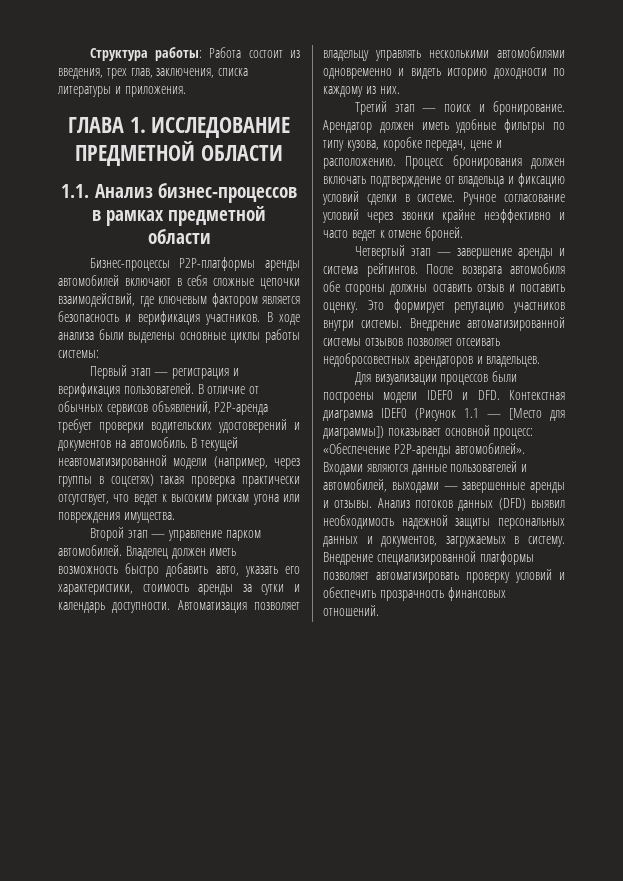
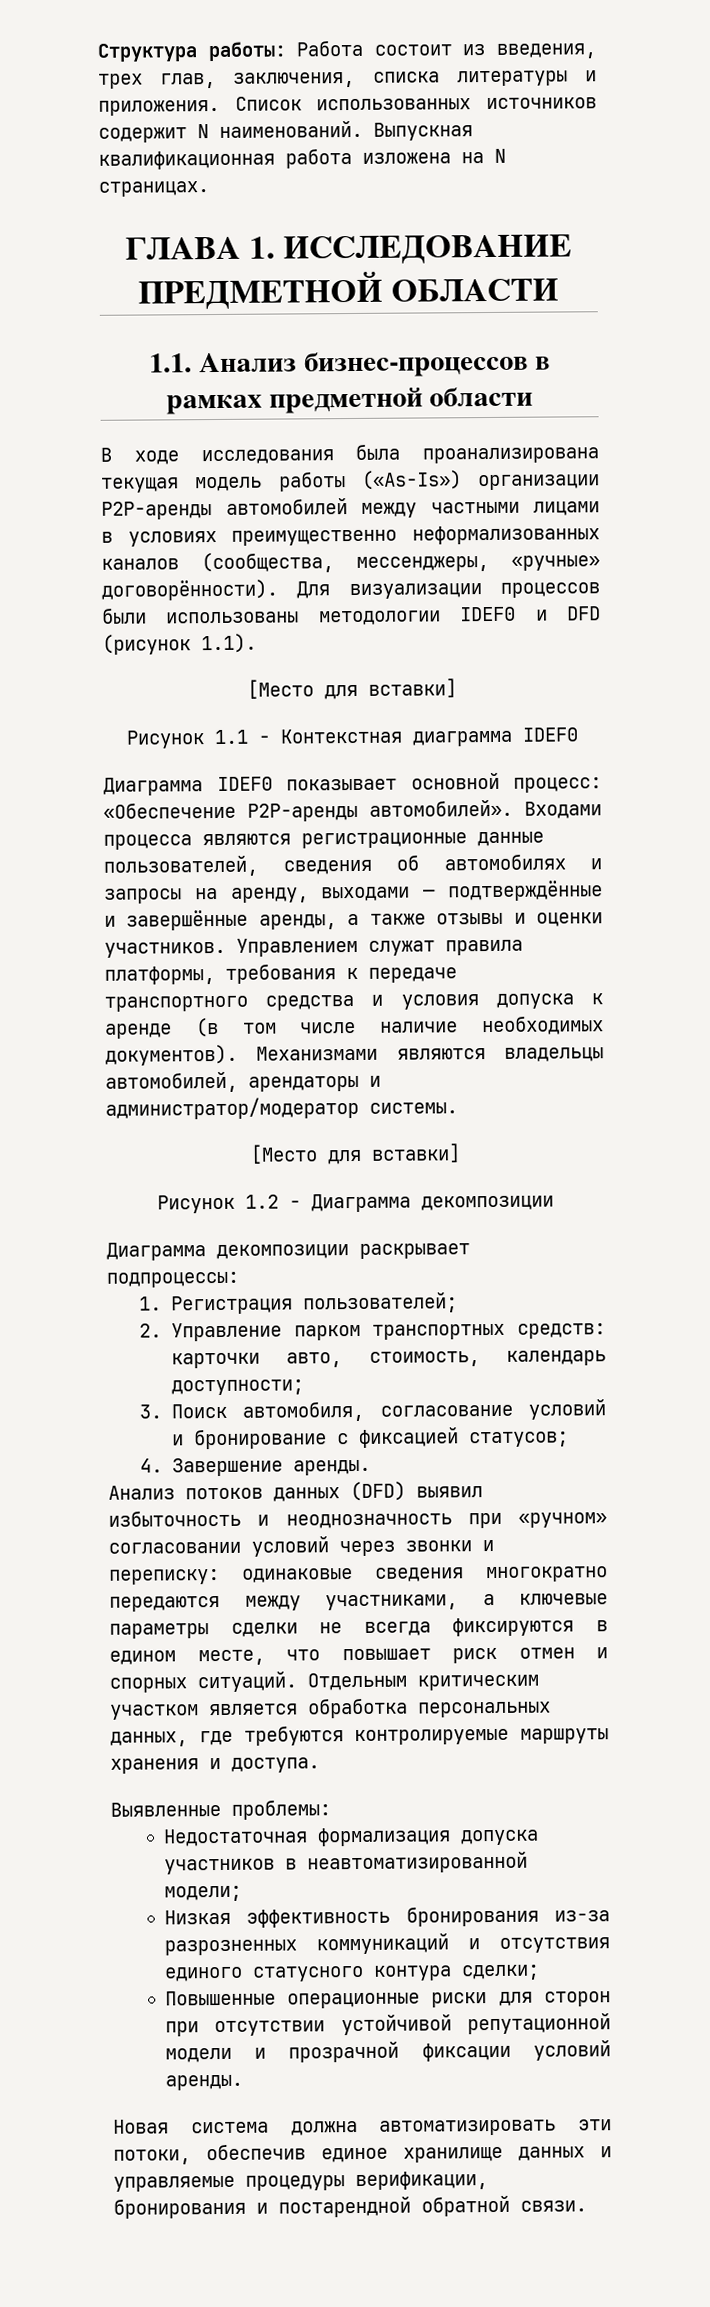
+ Список использованных источников содержит N наименований. Выпускная квалификационная работа изложена на N страницах.
- Бизнес-процессы P2P-платформы аренды автомобилей включают в себя сложные цепочки взаимодействий, где ключевым фактором является безопасность и верификация участников. В ходе анализа были выделены основные циклы работы системы:
- Первый этап — регистрация и верификация пользователей. В отличие от обычных сервисов объявлений, P2P-аренда требует проверки водительских удостоверений и документов на автомобиль. В текущей неавтоматизированной модели (например, через группы в соцсетях) такая проверка практически отсутствует, что ведет к высоким рискам угона или повреждения имущества.
- Второй этап — управление парком автомобилей. Владелец должен иметь возможность быстро добавить авто, указать его характеристики, стоимость аренды за сутки и календарь доступности. Автоматизация позволяет владельцу управлять несколькими автомобилями одновременно и видеть историю доходности по каждому из них.
- Третий этап — поиск и бронирование. Арендатор должен иметь удобные фильтры по типу кузова, коробке передач, цене и расположению. Процесс бронирования должен включать подтверждение от владельца и фиксацию условий сделки в системе. Ручное согласование условий через звонки крайне неэффективно и часто ведет к отмене броней.
- Четвертый этап — завершение аренды и система рейтингов. После возврата автомобиля обе стороны должны оставить отзыв и поставить оценку. Это формирует репутацию участников внутри системы. Внедрение автоматизированной системы отзывов позволяет отсеивать недобросовестных арендаторов и владельцев.
- Для визуализации процессов были построены модели IDEF0 и DFD. Контекстная диаграмма IDEF0 (Рисунок 1.1 — [Место для диаграммы]) показывает основной процесс: «Обеспечение P2P-аренды автомобилей».
+ В ходе исследования была проанализирована текущая модель работы («As-Is») организации P2P-аренды автомобилей между частными лицами в условиях преимущественно неформализованных каналов (сообщества, мессенджеры, «ручные» договорённости). Для визуализации процессов были использованы методологии IDEF0 и DFD (рисунок 1.1).
+ [Место для вставки]
+ Рисунок 1.1 - Контекстная диаграмма IDEF0
+ Диаграмма IDEF0 показывает основной процесс: «Обеспечение P2P-аренды автомобилей».
- Входами являются данные пользователей и автомобилей, выходами — завершенные аренды и отзывы. Анализ потоков данных (DFD) выявил необходимость надежной защиты персональных данных и документов, загружаемых в систему. Внедрение специализированной платформы позволяет автоматизировать проверку условий и обеспечить прозрачность финансовых отношений.
+ Входами процесса являются регистрационные данные пользователей, сведения об автомобилях и запросы на аренду, выходами — подтверждённые и завершённые аренды, а также отзывы и оценки участников. Управлением служат правила платформы, требования к передаче транспортного средства и условия допуска к аренде (в том числе наличие необходимых документов). Механизмами являются владельцы автомобилей, арендаторы и администратор/модератор системы.
+ [Место для вставки]
+ Рисунок 1.2 - Диаграмма декомпозиции
+ Диаграмма декомпозиции раскрывает подпроцессы:
+ 1. Регистрация пользователей;
+ 2. Управление парком транспортных средств: карточки авто, стоимость, календарь доступности;
+ 3. Поиск автомобиля, согласование условий и бронирование с фиксацией статусов;
+ 4. Завершение аренды.
+ Анализ потоков данных (DFD) выявил избыточность и неоднозначность при «ручном» согласовании условий через звонки и переписку: одинаковые сведения многократно передаются между участниками, а ключевые параметры сделки не всегда фиксируются в едином месте, что повышает риск отмен и спорных ситуаций. Отдельным критическим участком является обработка персональных данных, где требуются контролируемые маршруты хранения и доступа.
+ Выявленные проблемы:
+ Недостаточная формализация допуска участников в неавтоматизированной модели;
+ Низкая эффективность бронирования из-за разрозненных коммуникаций и отсутствия единого статусного контурa сделки;
+ Повышенные операционные риски для сторон при отсутствии устойчивой репутационной модели и прозрачной фиксации условий аренды.
+ Новая система должна автоматизировать эти потоки, обеспечив единое хранилище данных и управляемые процедуры верификации, бронирования и постарендной обратной связи.

